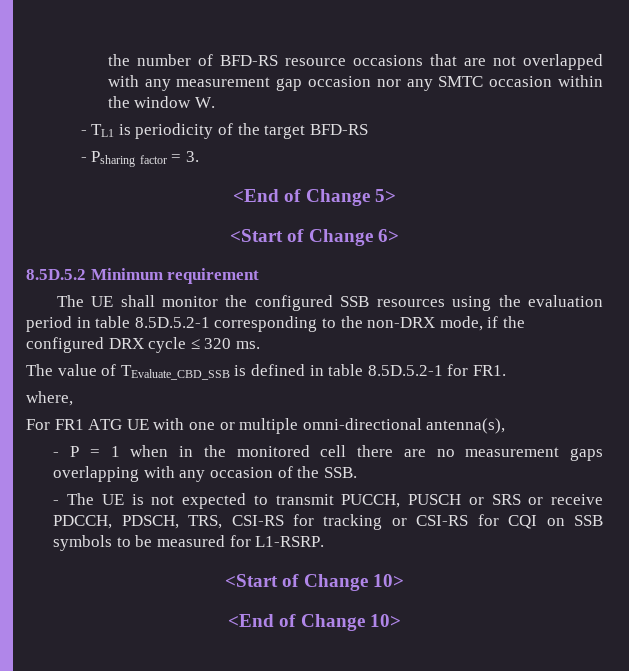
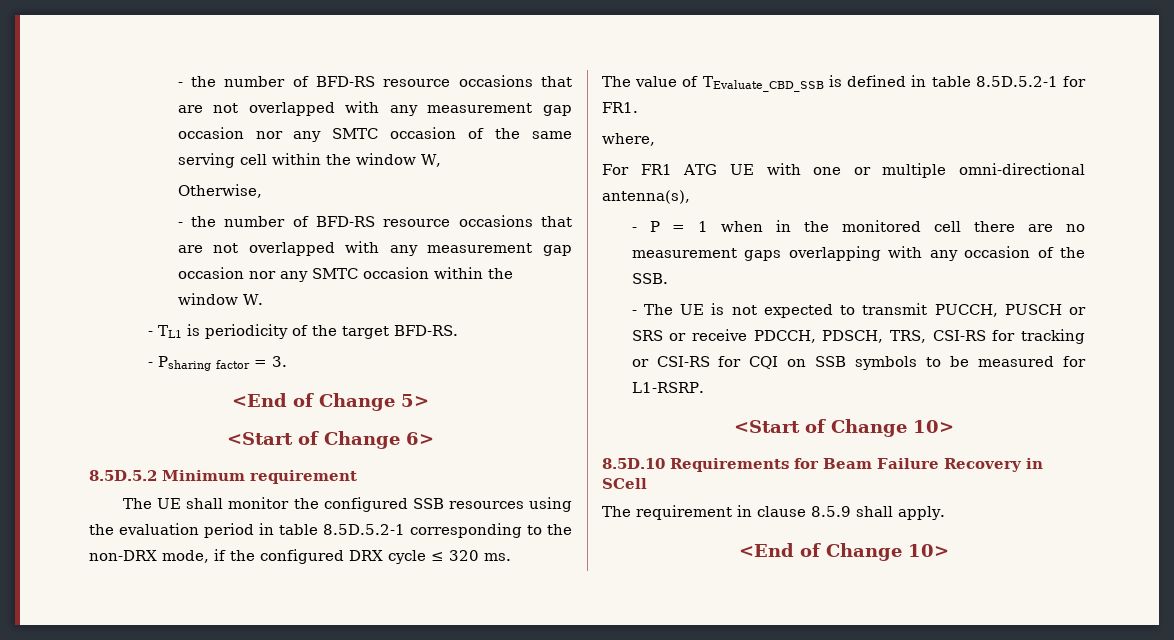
- the number of BFD-RS resource occasions that are not overlapped with any measurement gap occasion nor any SMTC occasion within the window W.
+ - the number of BFD-RS resource occasions that are not overlapped with any measurement gap occasion nor any SMTC occasion of the same serving cell within the window W,
+ Otherwise,
+ - the number of BFD-RS resource occasions that are not overlapped with any measurement gap occasion nor any SMTC occasion within the window W.
- - TL1 is periodicity of the target BFD-RS
+ - TL1 is periodicity of the target BFD-RS.
+ 8.5D.10 Requirements for Beam Failure Recovery in SCell
+ The requirement in clause 8.5.9 shall apply.

